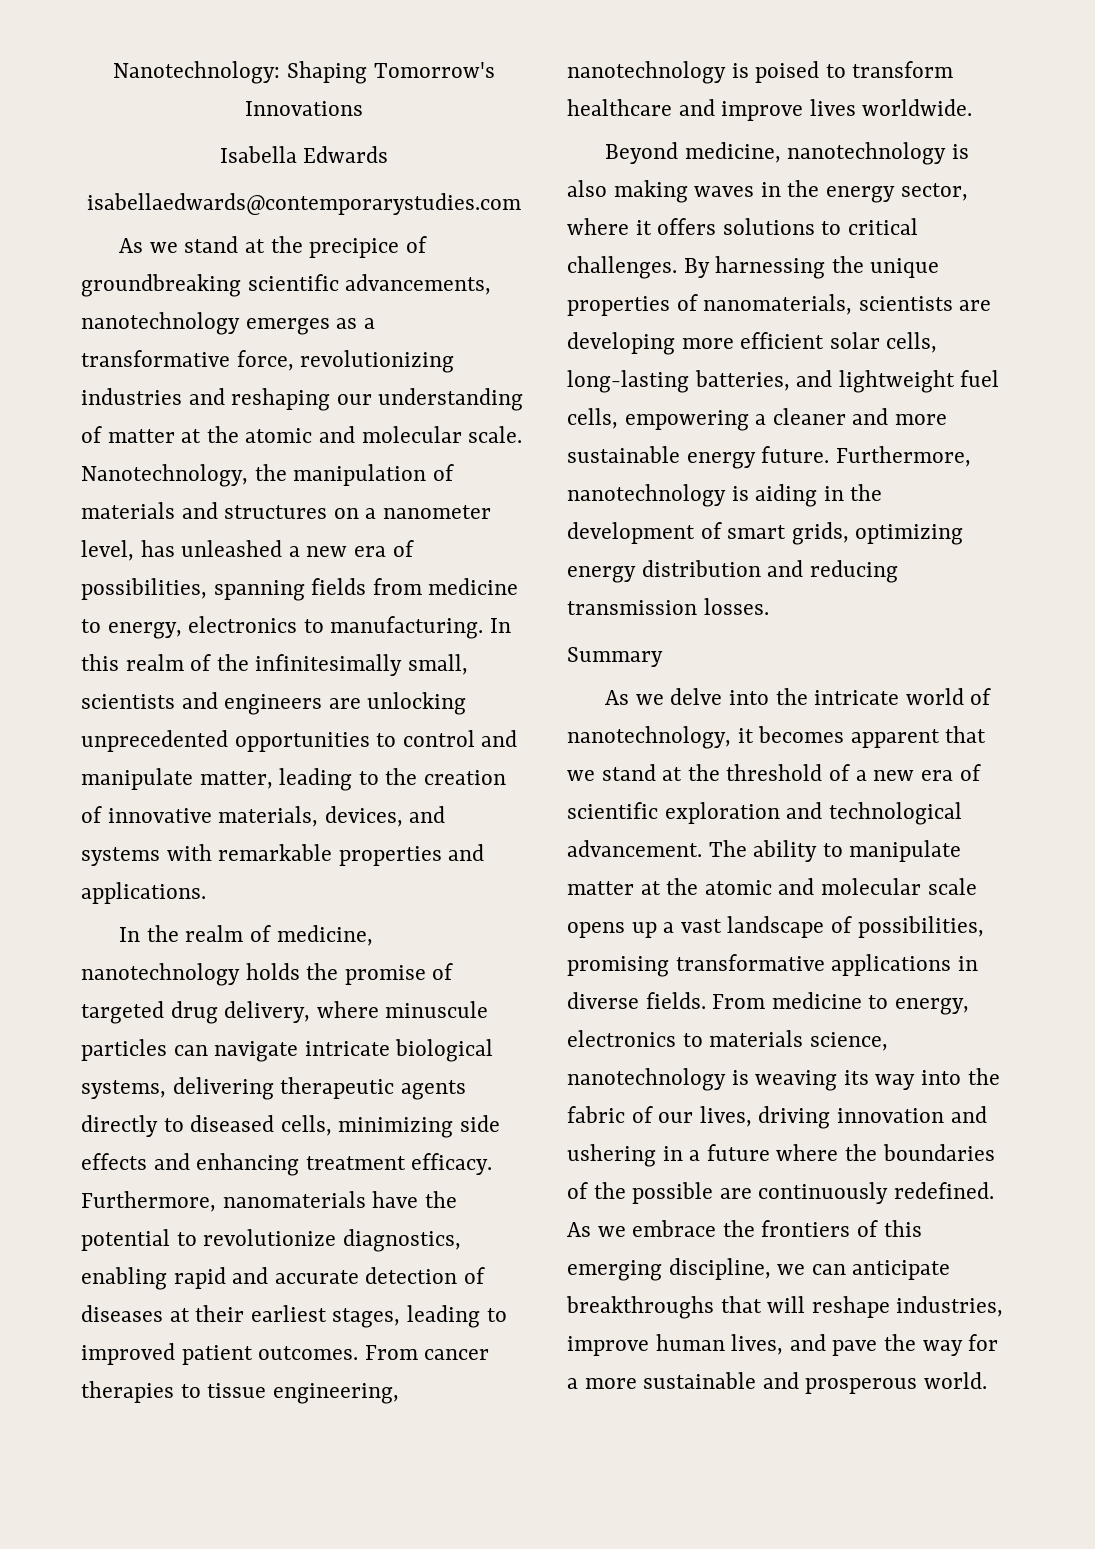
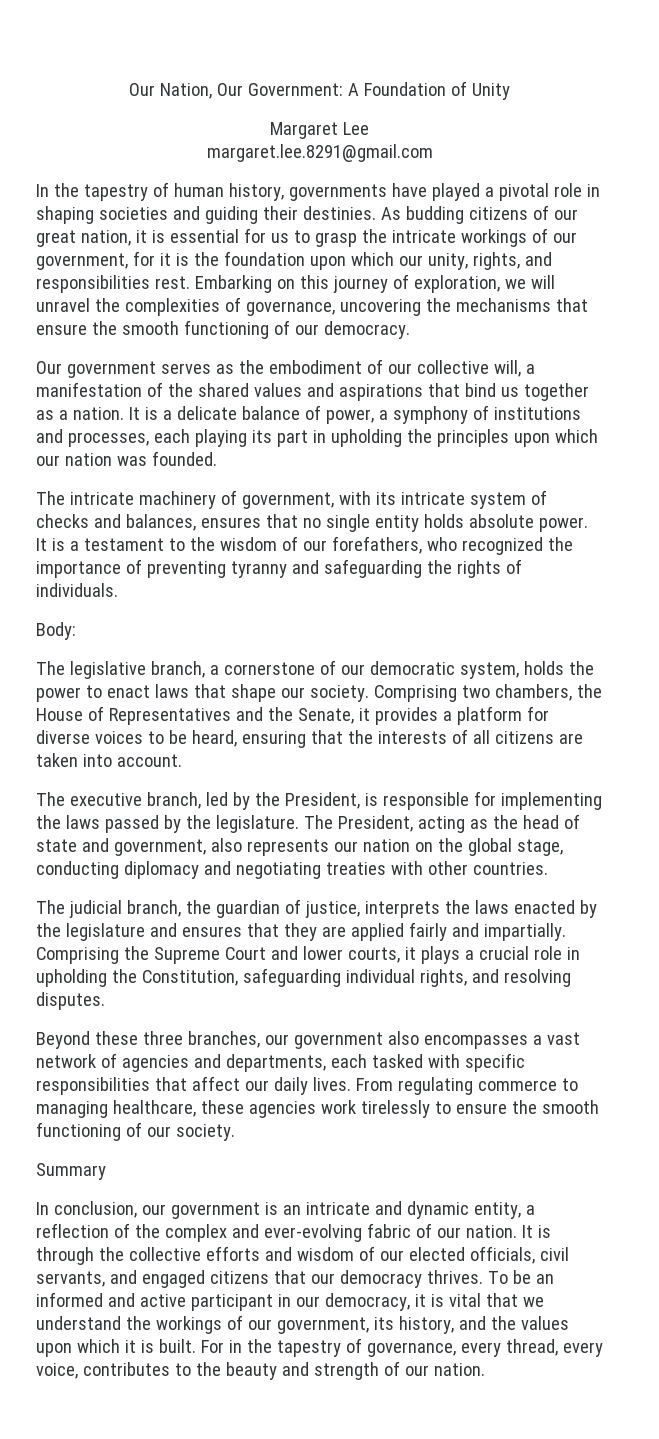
- Nanotechnology: Shaping Tomorrow's Innovations
- Isabella Edwards
- isabellaedwards@contemporarystudies.com
- As we stand at the precipice of groundbreaking scientific advancements, nanotechnology emerges as a transformative force, revolutionizing industries and reshaping our understanding of matter at the atomic and molecular scale. Nanotechnology, the manipulation of materials and structures on a nanometer level, has unleashed a new era of possibilities, spanning fields from medicine to energy, electronics to manufacturing. In this realm of the infinitesimally small, scientists and engineers are unlocking unprecedented opportunities to control and manipulate matter, leading to the creation of innovative materials, devices, and systems with remarkable properties and applications.
- In the realm of medicine, nanotechnology holds the promise of targeted drug delivery, where minuscule particles can navigate intricate biological systems, delivering therapeutic agents directly to diseased cells, minimizing side effects and enhancing treatment efficacy. Furthermore, nanomaterials have the potential to revolutionize diagnostics, enabling rapid and accurate detection of diseases at their earliest stages, leading to improved patient outcomes. From cancer therapies to tissue engineering, nanotechnology is poised to transform healthcare and improve lives worldwide.
- Beyond medicine, nanotechnology is also making waves in the energy sector, where it offers solutions to critical challenges. By harnessing the unique properties of nanomaterials, scientists are developing more efficient solar cells, long-lasting batteries, and lightweight fuel cells, empowering a cleaner and more sustainable energy future. Furthermore, nanotechnology is aiding in the development of smart grids, optimizing energy distribution and reducing transmission losses.
+ Our Nation, Our Government: A Foundation of Unity
+ Margaret Lee
+ margaret.lee.8291@gmail.com
+ In the tapestry of human history, governments have played a pivotal role in shaping societies and guiding their destinies. As budding citizens of our great nation, it is essential for us to grasp the intricate workings of our government, for it is the foundation upon which our unity, rights, and responsibilities rest. Embarking on this journey of exploration, we will unravel the complexities of governance, uncovering the mechanisms that ensure the smooth functioning of our democracy.
+ Our government serves as the embodiment of our collective will, a manifestation of the shared values and aspirations that bind us together as a nation. It is a delicate balance of power, a symphony of institutions and processes, each playing its part in upholding the principles upon which our nation was founded.
+ The intricate machinery of government, with its intricate system of checks and balances, ensures that no single entity holds absolute power. It is a testament to the wisdom of our forefathers, who recognized the importance of preventing tyranny and safeguarding the rights of individuals.
+ Body:
+ The legislative branch, a cornerstone of our democratic system, holds the power to enact laws that shape our society. Comprising two chambers, the House of Representatives and the Senate, it provides a platform for diverse voices to be heard, ensuring that the interests of all citizens are taken into account.
+ The executive branch, led by the President, is responsible for implementing the laws passed by the legislature. The President, acting as the head of state and government, also represents our nation on the global stage, conducting diplomacy and negotiating treaties with other countries.
+ The judicial branch, the guardian of justice, interprets the laws enacted by the legislature and ensures that they are applied fairly and impartially. Comprising the Supreme Court and lower courts, it plays a crucial role in upholding the Constitution, safeguarding individual rights, and resolving disputes.
+ Beyond these three branches, our government also encompasses a vast network of agencies and departments, each tasked with specific responsibilities that affect our daily lives. From regulating commerce to managing healthcare, these agencies work tirelessly to ensure the smooth functioning of our society.
  Summary
- As we delve into the intricate world of nanotechnology, it becomes apparent that we stand at the threshold of a new era of scientific exploration and technological advancement. The ability to manipulate matter at the atomic and molecular scale opens up a vast landscape of possibilities, promising transformative applications in diverse fields. From medicine to energy, electronics to materials science, nanotechnology is weaving its way into the fabric of our lives, driving innovation and ushering in a future where the boundaries of the possible are continuously redefined. As we embrace the frontiers of this emerging discipline, we can anticipate breakthroughs that will reshape industries, improve human lives, and pave the way for a more sustainable and prosperous world.
+ In conclusion, our government is an intricate and dynamic entity, a reflection of the complex and ever-evolving fabric of our nation. It is through the collective efforts and wisdom of our elected officials, civil servants, and engaged citizens that our democracy thrives. To be an informed and active participant in our democracy, it is vital that we understand the workings of our government, its history, and the values upon which it is built. For in the tapestry of governance, every thread, every voice, contributes to the beauty and strength of our nation.

